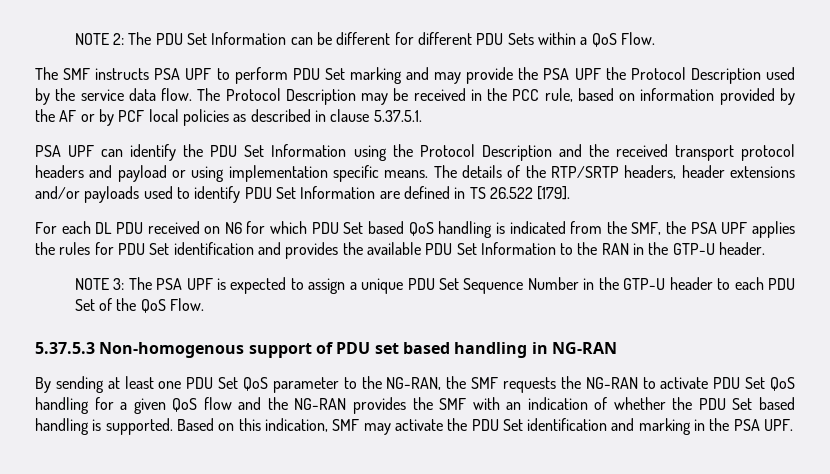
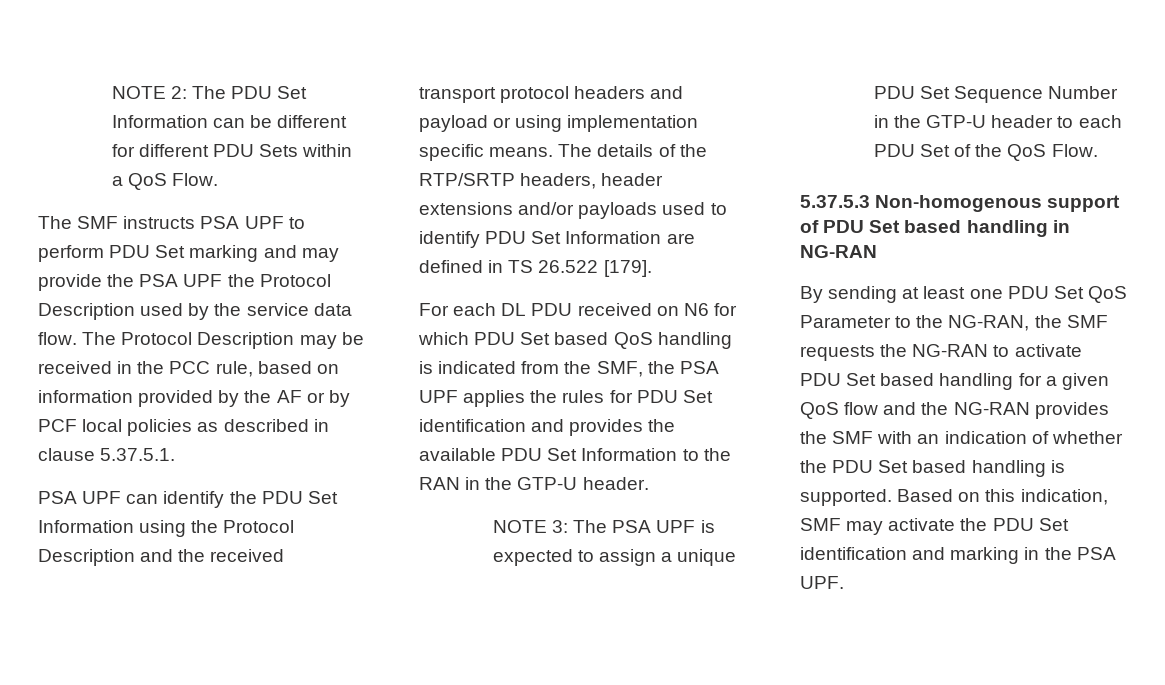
- 5.37.5.3 Non-homogenous support of PDU set based handling in NG-RAN
+ 5.37.5.3 Non-homogenous support of PDU Set based handling in NG-RAN
- By sending at least one PDU Set QoS parameter to the NG-RAN, the SMF requests the NG-RAN to activate PDU Set QoS handling for a given QoS flow and the NG-RAN provides the SMF with an indication of whether the PDU Set based handling is supported.
+ By sending at least one PDU Set QoS Parameter to the NG-RAN, the SMF requests the NG-RAN to activate PDU Set based handling for a given QoS flow and the NG-RAN provides the SMF with an indication of whether the PDU Set based handling is supported.

